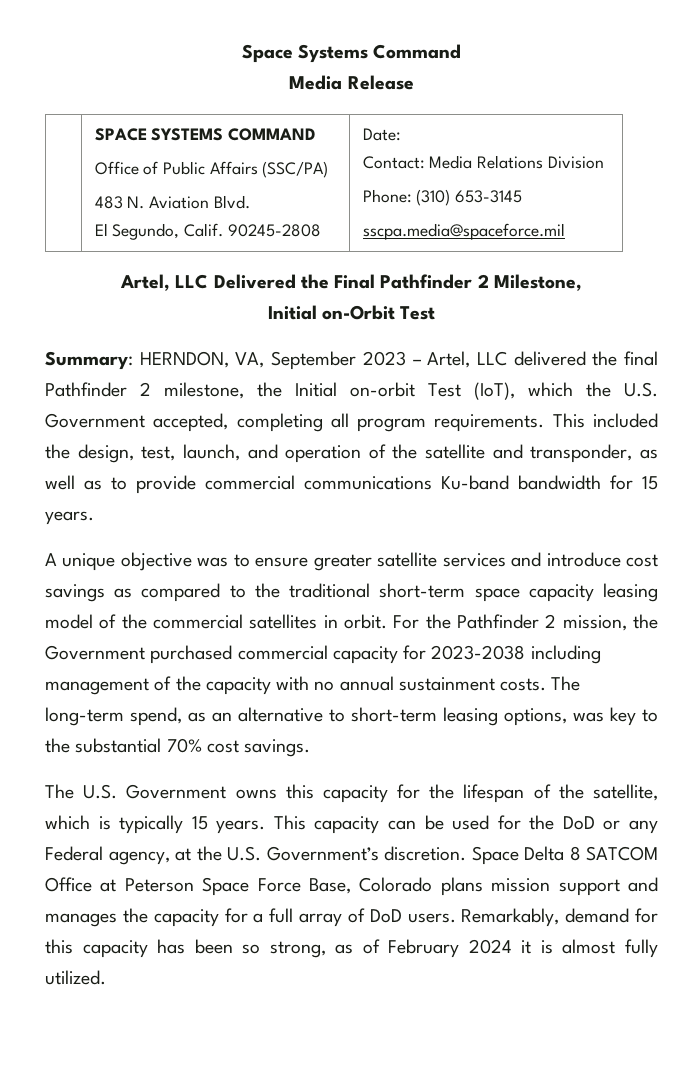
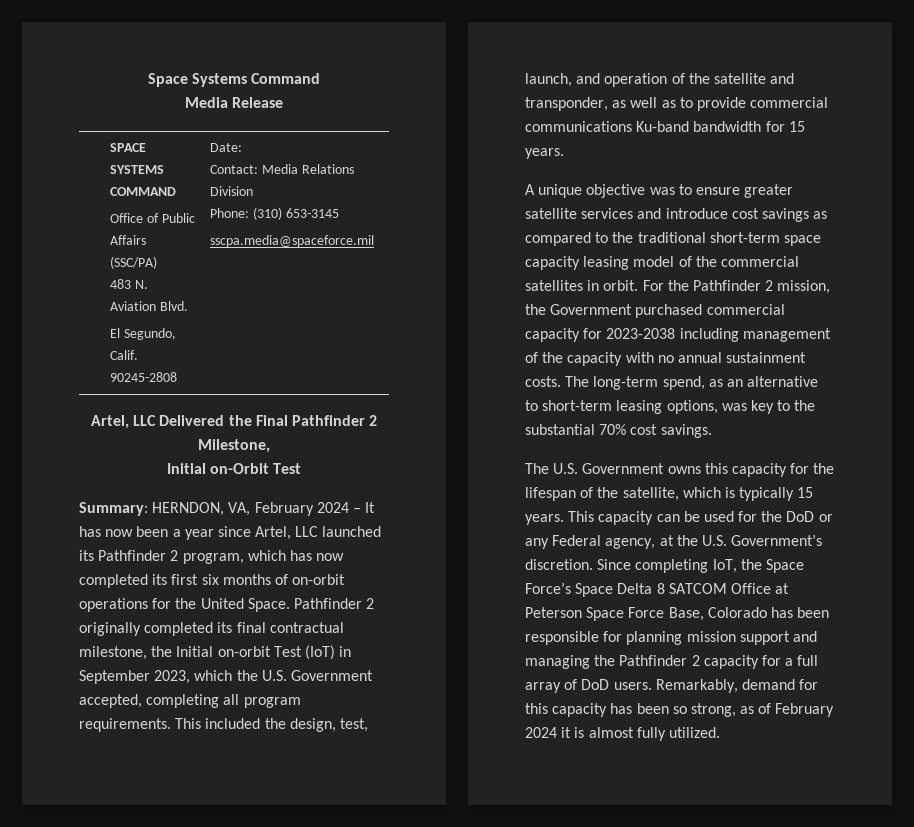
- Summary: HERNDON, VA, September 2023 – Artel, LLC delivered the final Pathfinder 2 milestone, the Initial on-orbit Test (IoT), which the U.S. Government accepted, completing all program requirements.
+ Summary: HERNDON, VA, February 2024 – It has now been a year since Artel, LLC launched its Pathfinder 2 program, which has now completed its first six months of on-orbit operations for the United Space. Pathfinder 2 originally completed its final contractual milestone, the Initial on-orbit Test (IoT) in September 2023, which the U.S. Government accepted, completing all program requirements.
- Space Delta 8 SATCOM Office at Peterson Space Force Base, Colorado plans mission support and manages the capacity for a full array of DoD users.
+ Since completing IoT, the Space Force’s Space Delta 8 SATCOM Office at Peterson Space Force Base, Colorado has been responsible for planning mission support and managing the Pathfinder 2 capacity for a full array of DoD users.

